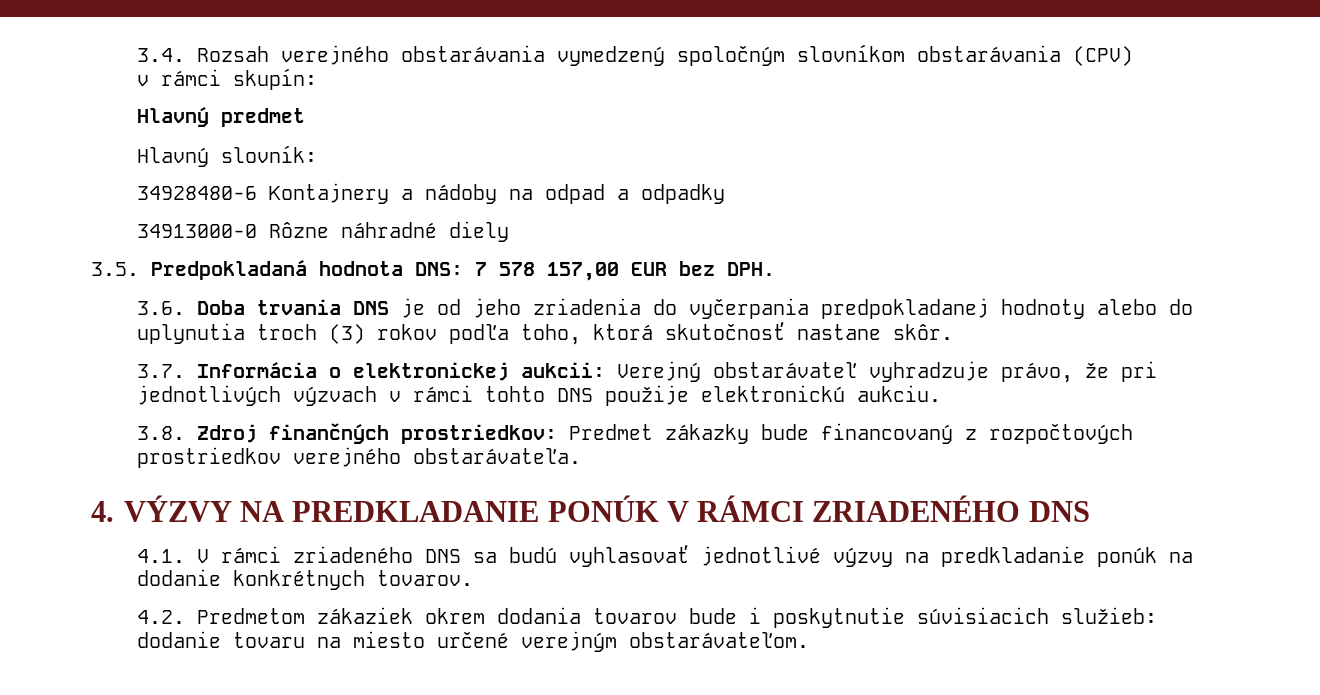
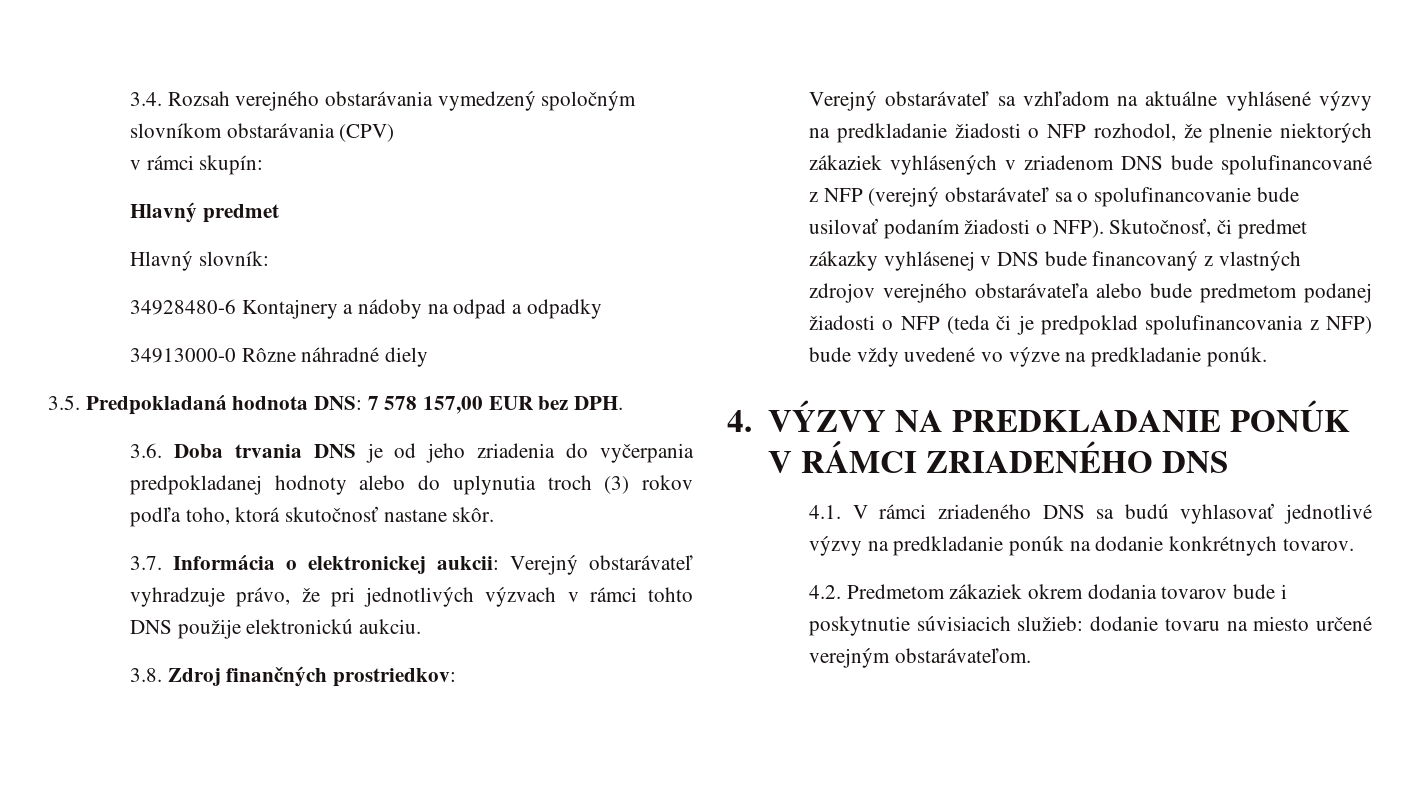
- 3.8. Zdroj finančných prostriedkov: Predmet zákazky bude financovaný z rozpočtových prostriedkov verejného obstarávateľa.
+ 3.8. Zdroj finančných prostriedkov:
+ Verejný obstarávateľ sa vzhľadom na aktuálne vyhlásené výzvy na predkladanie žiadosti o NFP rozhodol, že plnenie niektorých zákaziek vyhlásených v zriadenom DNS bude spolufinancované z NFP (verejný obstarávateľ sa o spolufinancovanie bude usilovať podaním žiadosti o NFP). Skutočnosť, či predmet zákazky vyhlásenej v DNS bude financovaný z vlastných zdrojov verejného obstarávateľa alebo bude predmetom podanej žiadosti o NFP (teda či je predpoklad spolufinancovania z NFP) bude vždy uvedené vo výzve na predkladanie ponúk.

